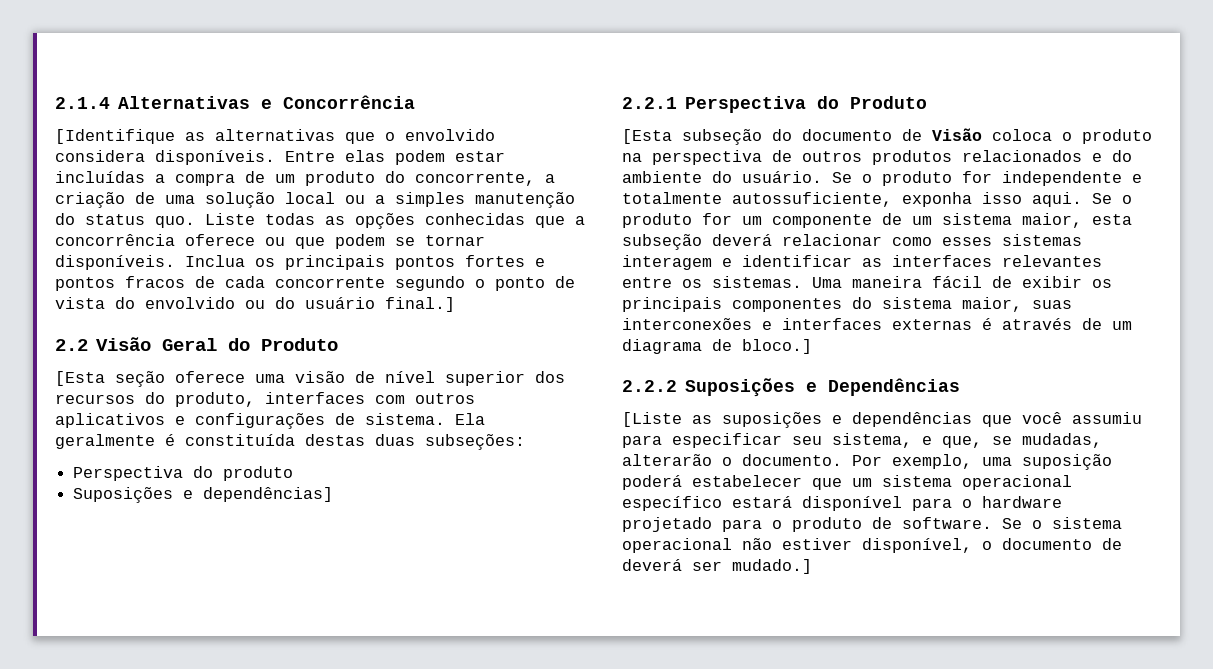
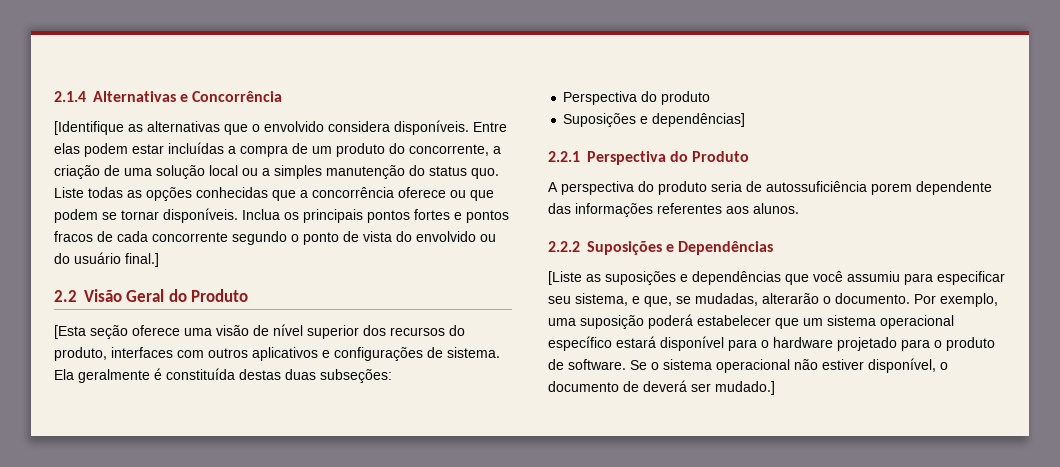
- [Esta subseção do documento de Visão coloca o produto na perspectiva de outros produtos relacionados e do ambiente do usuário. Se o produto for independente e totalmente autossuficiente, exponha isso aqui. Se o produto for um componente de um sistema maior, esta subseção deverá relacionar como esses sistemas interagem e identificar as interfaces relevantes entre os sistemas. Uma maneira fácil de exibir os principais componentes do sistema maior, suas interconexões e interfaces externas é através de um diagrama de bloco.]
+ A perspectiva do produto seria de autossuficiência porem dependente das informações referentes aos alunos.

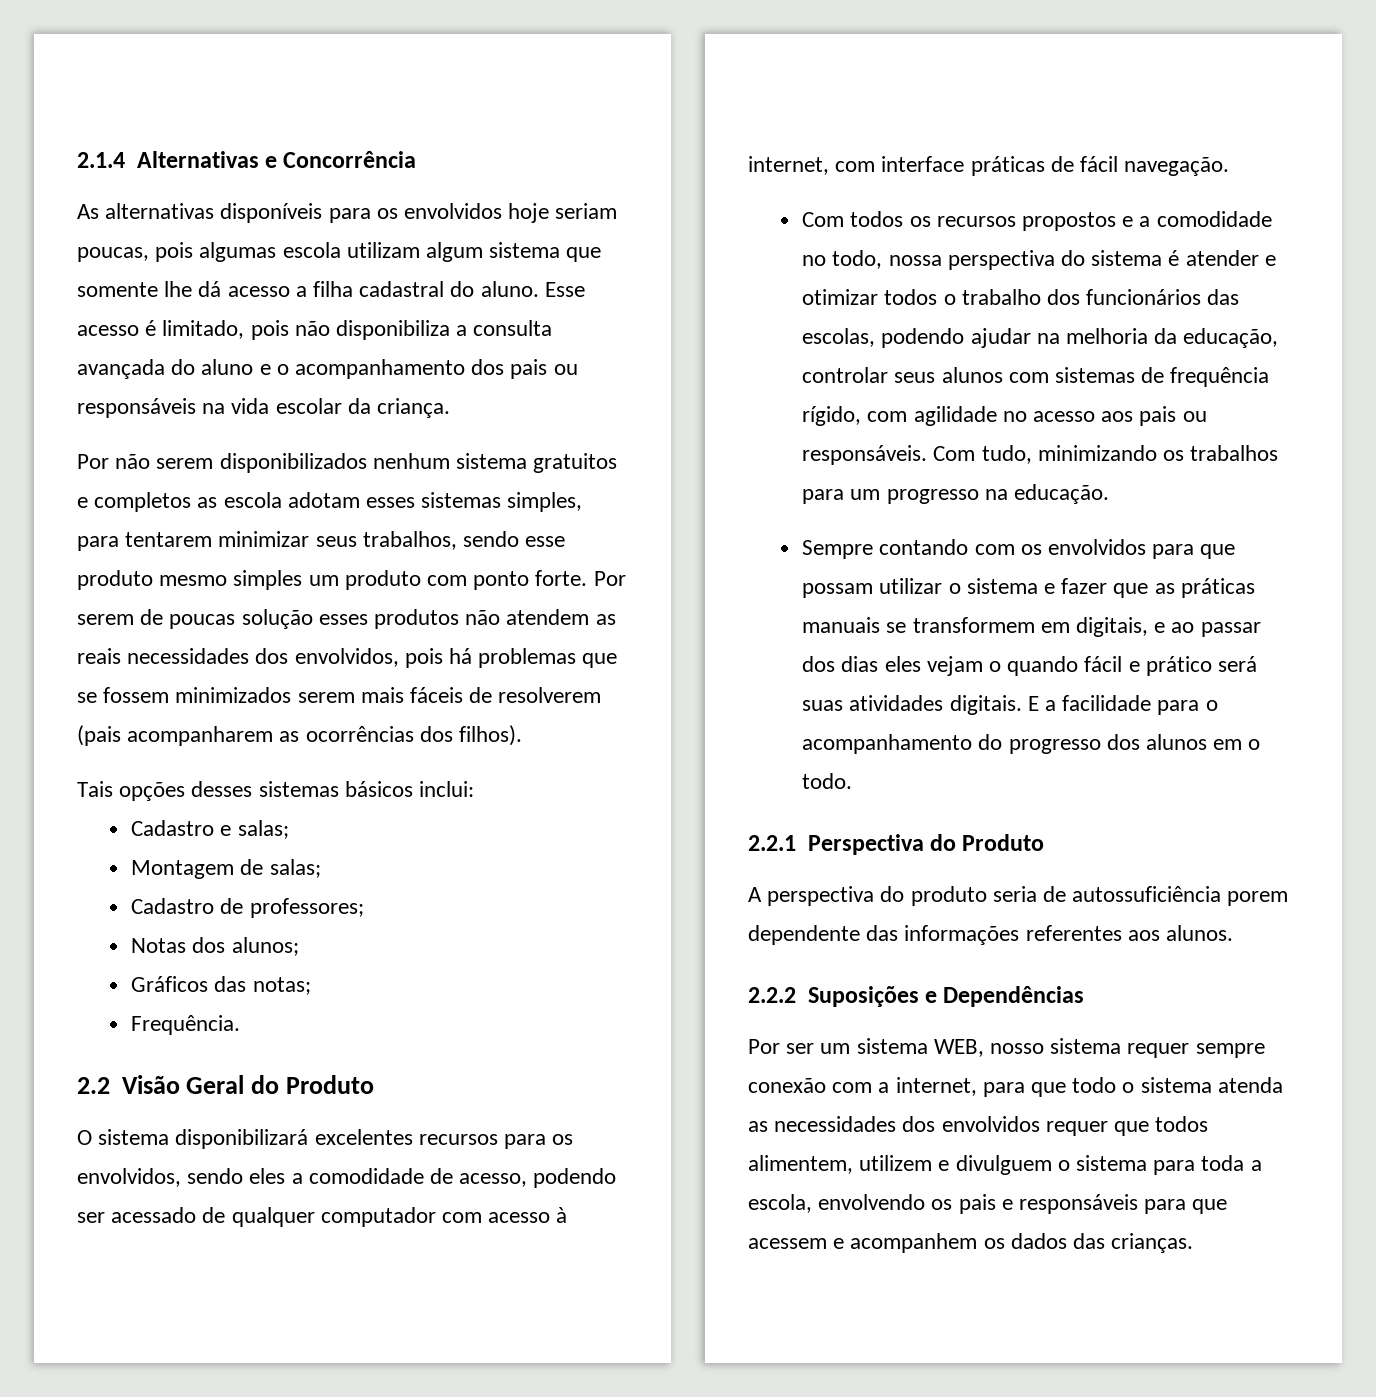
- [Identifique as alternativas que o envolvido considera disponíveis. Entre elas podem estar incluídas a compra de um produto do concorrente, a criação de uma solução local ou a simples manutenção do status quo. Liste todas as opções conhecidas que a concorrência oferece ou que podem se tornar disponíveis. Inclua os principais pontos fortes e pontos fracos de cada concorrente segundo o ponto de vista do envolvido ou do usuário final.]
+ As alternativas disponíveis para os envolvidos hoje seriam poucas, pois algumas escola utilizam algum sistema que somente lhe dá acesso a filha cadastral do aluno. Esse acesso é limitado, pois não disponibiliza a consulta avançada do aluno e o acompanhamento dos pais ou responsáveis na vida escolar da criança.
+ Por não serem disponibilizados nenhum sistema gratuitos e completos as escola adotam esses sistemas simples, para tentarem minimizar seus trabalhos, sendo esse produto mesmo simples um produto com ponto forte. Por serem de poucas solução esses produtos não atendem as reais necessidades dos envolvidos, pois há problemas que se fossem minimizados serem mais fáceis de resolverem (pais acompanharem as ocorrências dos filhos).
+ Tais opções desses sistemas básicos inclui:
+ Cadastro e salas;
+ Montagem de salas;
+ Cadastro de professores;
+ Notas dos alunos;
+ Gráficos das notas;
+ Frequência.
- [Esta seção oferece uma visão de nível superior dos recursos do produto, interfaces com outros aplicativos e configurações de sistema. Ela geralmente é constituída destas duas subseções:
- Perspectiva do produto
- Suposições e dependências]
+ O sistema disponibilizará excelentes recursos para os envolvidos, sendo eles a comodidade de acesso, podendo ser acessado de qualquer computador com acesso à internet, com interface práticas de fácil navegação.
+ Com todos os recursos propostos e a comodidade no todo, nossa perspectiva do sistema é atender e otimizar todos o trabalho dos funcionários das escolas, podendo ajudar na melhoria da educação, controlar seus alunos com sistemas de frequência rígido, com agilidade no acesso aos pais ou responsáveis. Com tudo, minimizando os trabalhos para um progresso na educação.
+ Sempre contando com os envolvidos para que possam utilizar o sistema e fazer que as práticas manuais se transformem em digitais, e ao passar dos dias eles vejam o quando fácil e prático será suas atividades digitais. E a facilidade para o acompanhamento do progresso dos alunos em o todo.
- [Liste as suposições e dependências que você assumiu para especificar seu sistema, e que, se mudadas, alterarão o documento. Por exemplo, uma suposição poderá estabelecer que um sistema operacional específico estará disponível para o hardware projetado para o produto de software. Se o sistema operacional não estiver disponível, o documento de deverá ser mudado.]
+ Por ser um sistema WEB, nosso sistema requer sempre conexão com a internet, para que todo o sistema atenda as necessidades dos envolvidos requer que todos alimentem, utilizem e divulguem o sistema para toda a escola, envolvendo os pais e responsáveis para que acessem e acompanhem os dados das crianças.

